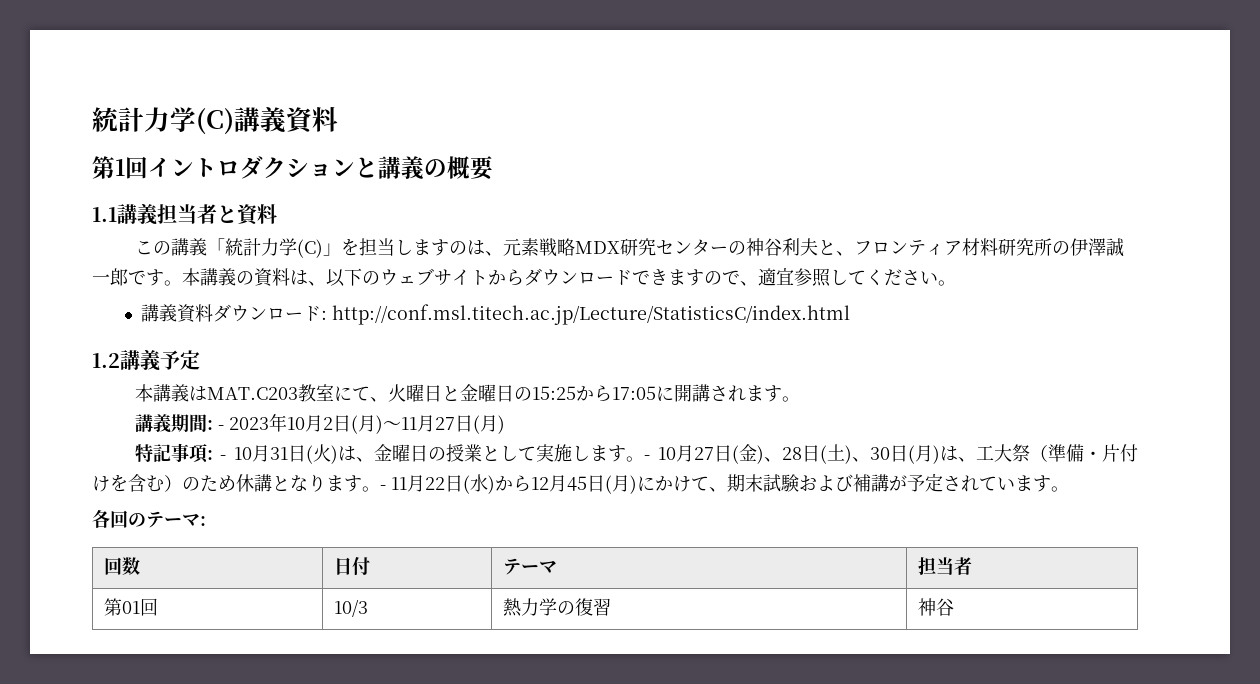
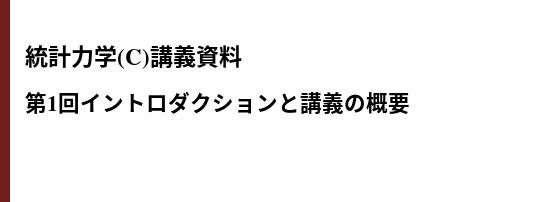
- 1.1講義担当者と資料
- この講義「統計力学(C)」を担当しますのは、元素戦略MDX研究センターの神谷利夫と、フロンティア材料研究所の伊澤誠一郎です。本講義の資料は、以下のウェブサイトからダウンロードできますので、適宜参照してください。
- 講義資料ダウンロード: http://conf.msl.titech.ac.jp/Lecture/StatisticsC/index.html
- 1.2講義予定
- 本講義はMAT.C203教室にて、火曜日と金曜日の15:25から17:05に開講されます。
- 講義期間: - 2023年10月2日(月)～11月27日(月)
- 特記事項: - 10月31日(火)は、金曜日の授業として実施します。- 10月27日(金)、28日(土)、30日(月)は、工大祭（準備・片付けを含む）のため休講となります。- 11月22日(水)から12月45日(月)にかけて、期末試験および補講が予定されています。
- 各回のテーマ:
- 回数 | 日付 | テーマ | 担当者
- 第01回 | 10/3 | 熱力学の復習 | 神谷

